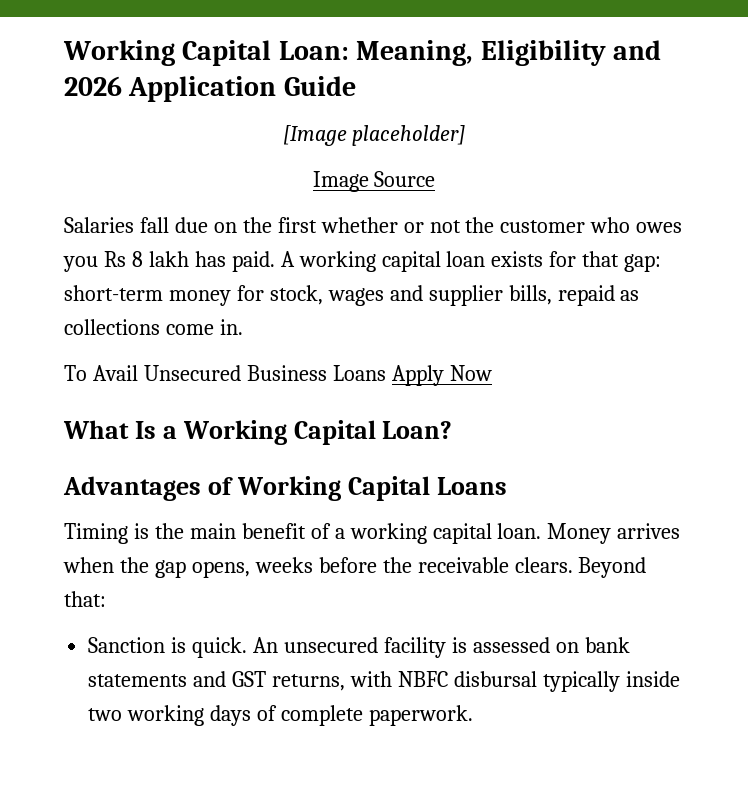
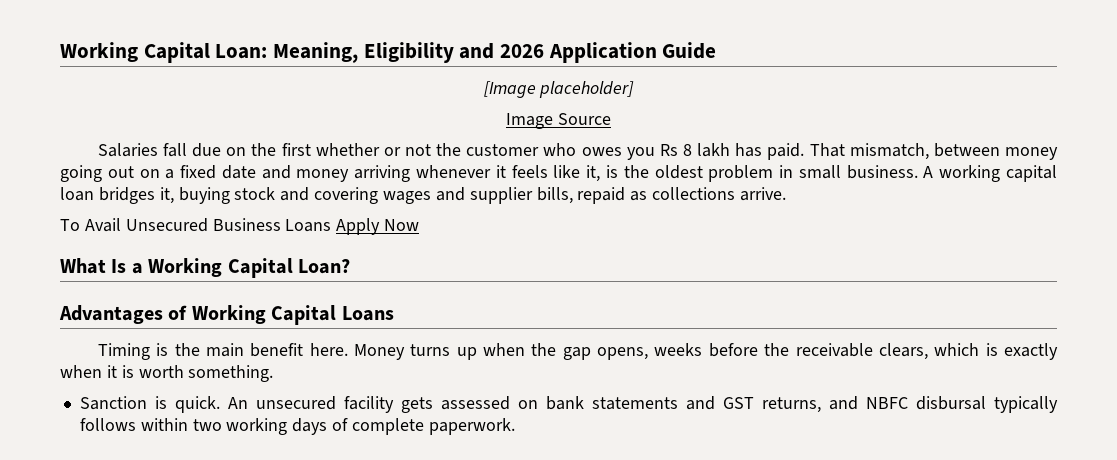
- A working capital loan exists for that gap: short-term money for stock, wages and supplier bills, repaid as collections come in.
+ That mismatch, between money going out on a fixed date and money arriving whenever it feels like it, is the oldest problem in small business. A working capital loan bridges it, buying stock and covering wages and supplier bills, repaid as collections arrive.
- Timing is the main benefit of a working capital loan. Money arrives when the gap opens, weeks before the receivable clears. Beyond that:
+ Timing is the main benefit here. Money turns up when the gap opens, weeks before the receivable clears, which is exactly when it is worth something.
- An unsecured facility is assessed on bank statements and GST returns, with NBFC disbursal typically inside two working days of complete paperwork.
+ An unsecured facility gets assessed on bank statements and GST returns, and NBFC disbursal typically follows within two working days of complete paperwork.

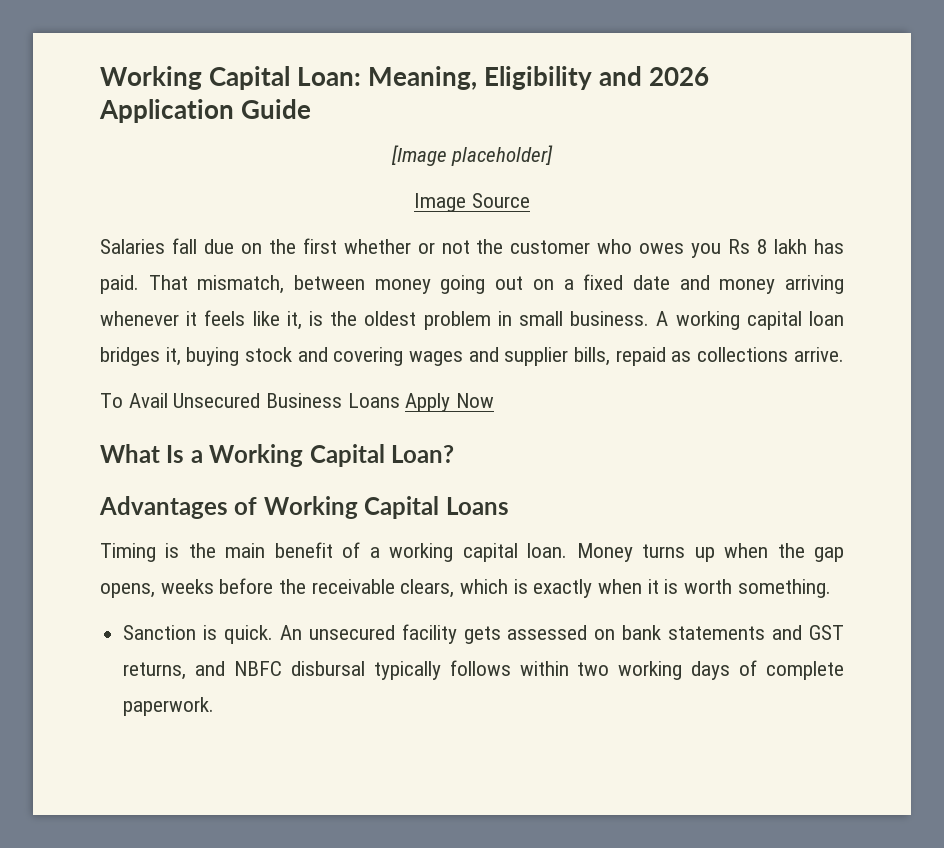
- Timing is the main benefit here.
+ Timing is the main benefit of a working capital loan.

